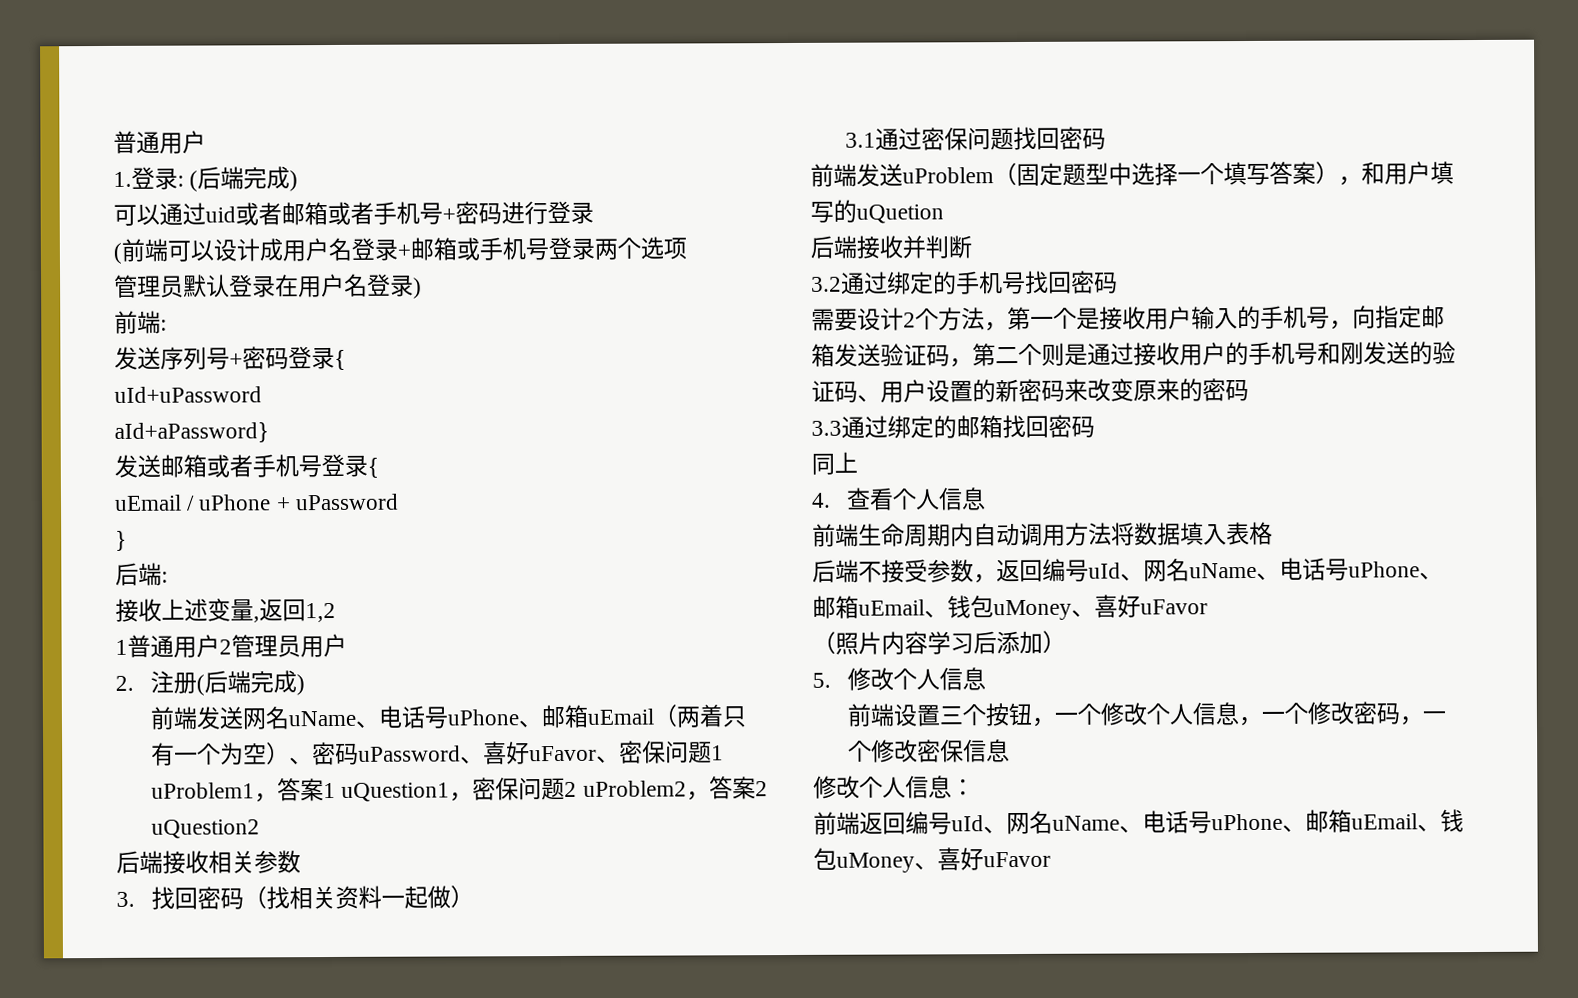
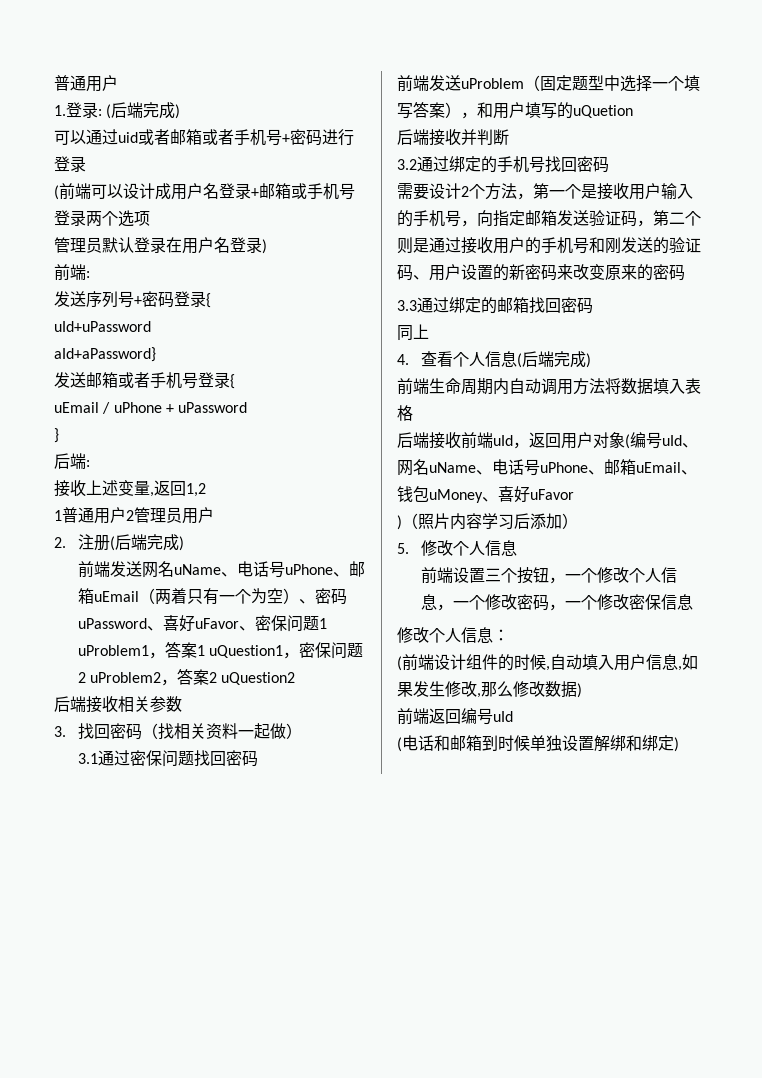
- 4.查看个人信息
+ 4.查看个人信息(后端完成)
- 后端不接受参数，返回编号uId、网名uName、电话号uPhone、邮箱uEmail、钱包uMoney、喜好uFavor
+ 后端接收前端uId，返回用户对象(编号uId、网名uName、电话号uPhone、邮箱uEmail、钱包uMoney、喜好uFavor
- （照片内容学习后添加）
+ )（照片内容学习后添加）
- 前端返回编号uId、网名uName、电话号uPhone、邮箱uEmail、钱包uMoney、喜好uFavor
+ (前端设计组件的时候,自动填入用户信息,如果发生修改,那么修改数据)
+ 前端返回编号uId
+ (电话和邮箱到时候单独设置解绑和绑定)

